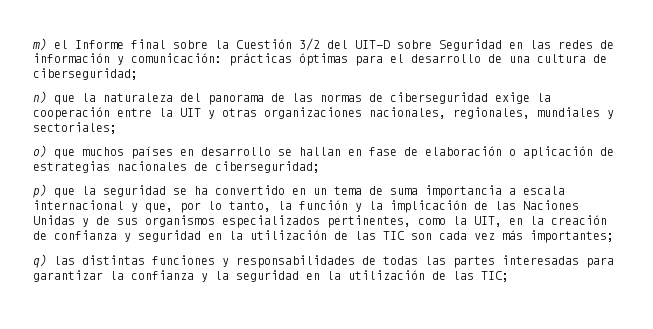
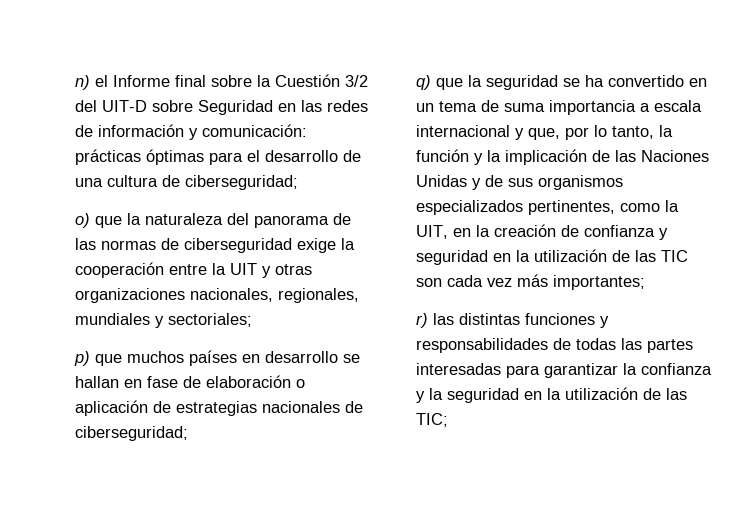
- m) el Informe final sobre la Cuestión 3/2 del UIT-D sobre Seguridad en las redes de información y comunicación: prácticas óptimas para el desarrollo de una cultura de ciberseguridad;
+ n) el Informe final sobre la Cuestión 3/2 del UIT-D sobre Seguridad en las redes de información y comunicación: prácticas óptimas para el desarrollo de una cultura de ciberseguridad;
- n) que la naturaleza del panorama de las normas de ciberseguridad exige la cooperación entre la UIT y otras organizaciones nacionales, regionales, mundiales y sectoriales;
+ o) que la naturaleza del panorama de las normas de ciberseguridad exige la cooperación entre la UIT y otras organizaciones nacionales, regionales, mundiales y sectoriales;
- o) que muchos países en desarrollo se hallan en fase de elaboración o aplicación de estrategias nacionales de ciberseguridad;
+ p) que muchos países en desarrollo se hallan en fase de elaboración o aplicación de estrategias nacionales de ciberseguridad;
- p) que la seguridad se ha convertido en un tema de suma importancia a escala internacional y que, por lo tanto, la función y la implicación de las Naciones Unidas y de sus organismos especializados pertinentes, como la UIT, en la creación de confianza y seguridad en la utilización de las TIC son cada vez más importantes;
+ q) que la seguridad se ha convertido en un tema de suma importancia a escala internacional y que, por lo tanto, la función y la implicación de las Naciones Unidas y de sus organismos especializados pertinentes, como la UIT, en la creación de confianza y seguridad en la utilización de las TIC son cada vez más importantes;
- q) las distintas funciones y responsabilidades de todas las partes interesadas para garantizar la confianza y la seguridad en la utilización de las TIC;
+ r) las distintas funciones y responsabilidades de todas las partes interesadas para garantizar la confianza y la seguridad en la utilización de las TIC;

